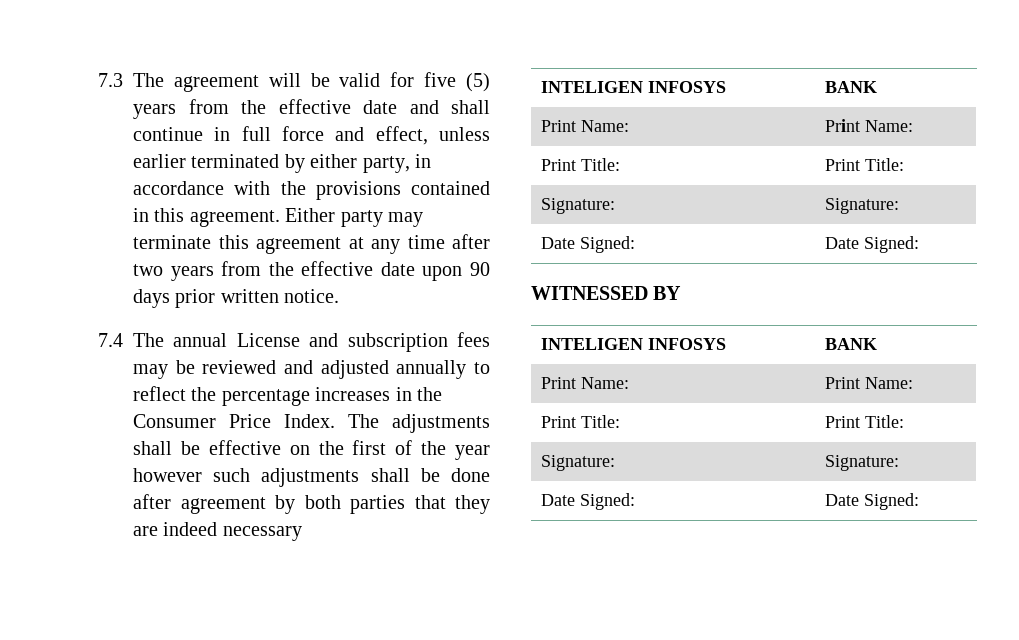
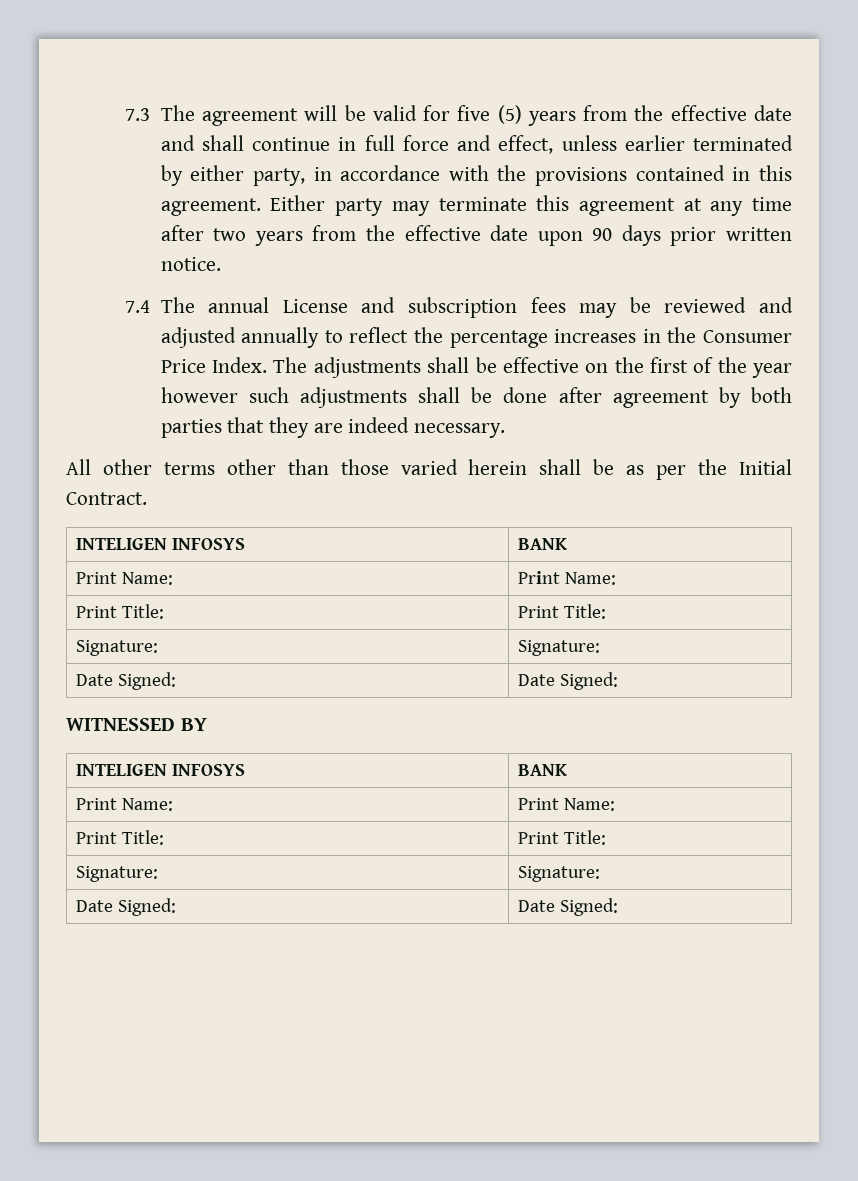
- The adjustments shall be effective on the first of the year however such adjustments shall be done after agreement by both parties that they are indeed necessary
+ The adjustments shall be effective on the first of the year however such adjustments shall be done after agreement by both parties that they are indeed necessary.
+ All other terms other than those varied herein shall be as per the Initial Contract.

